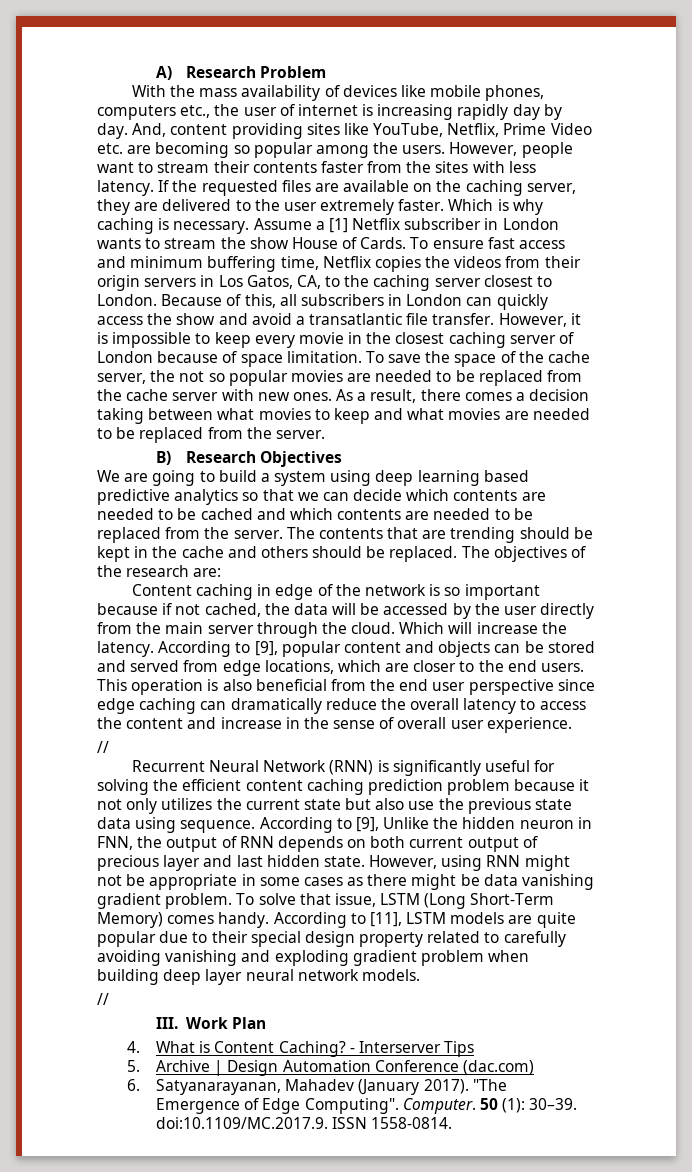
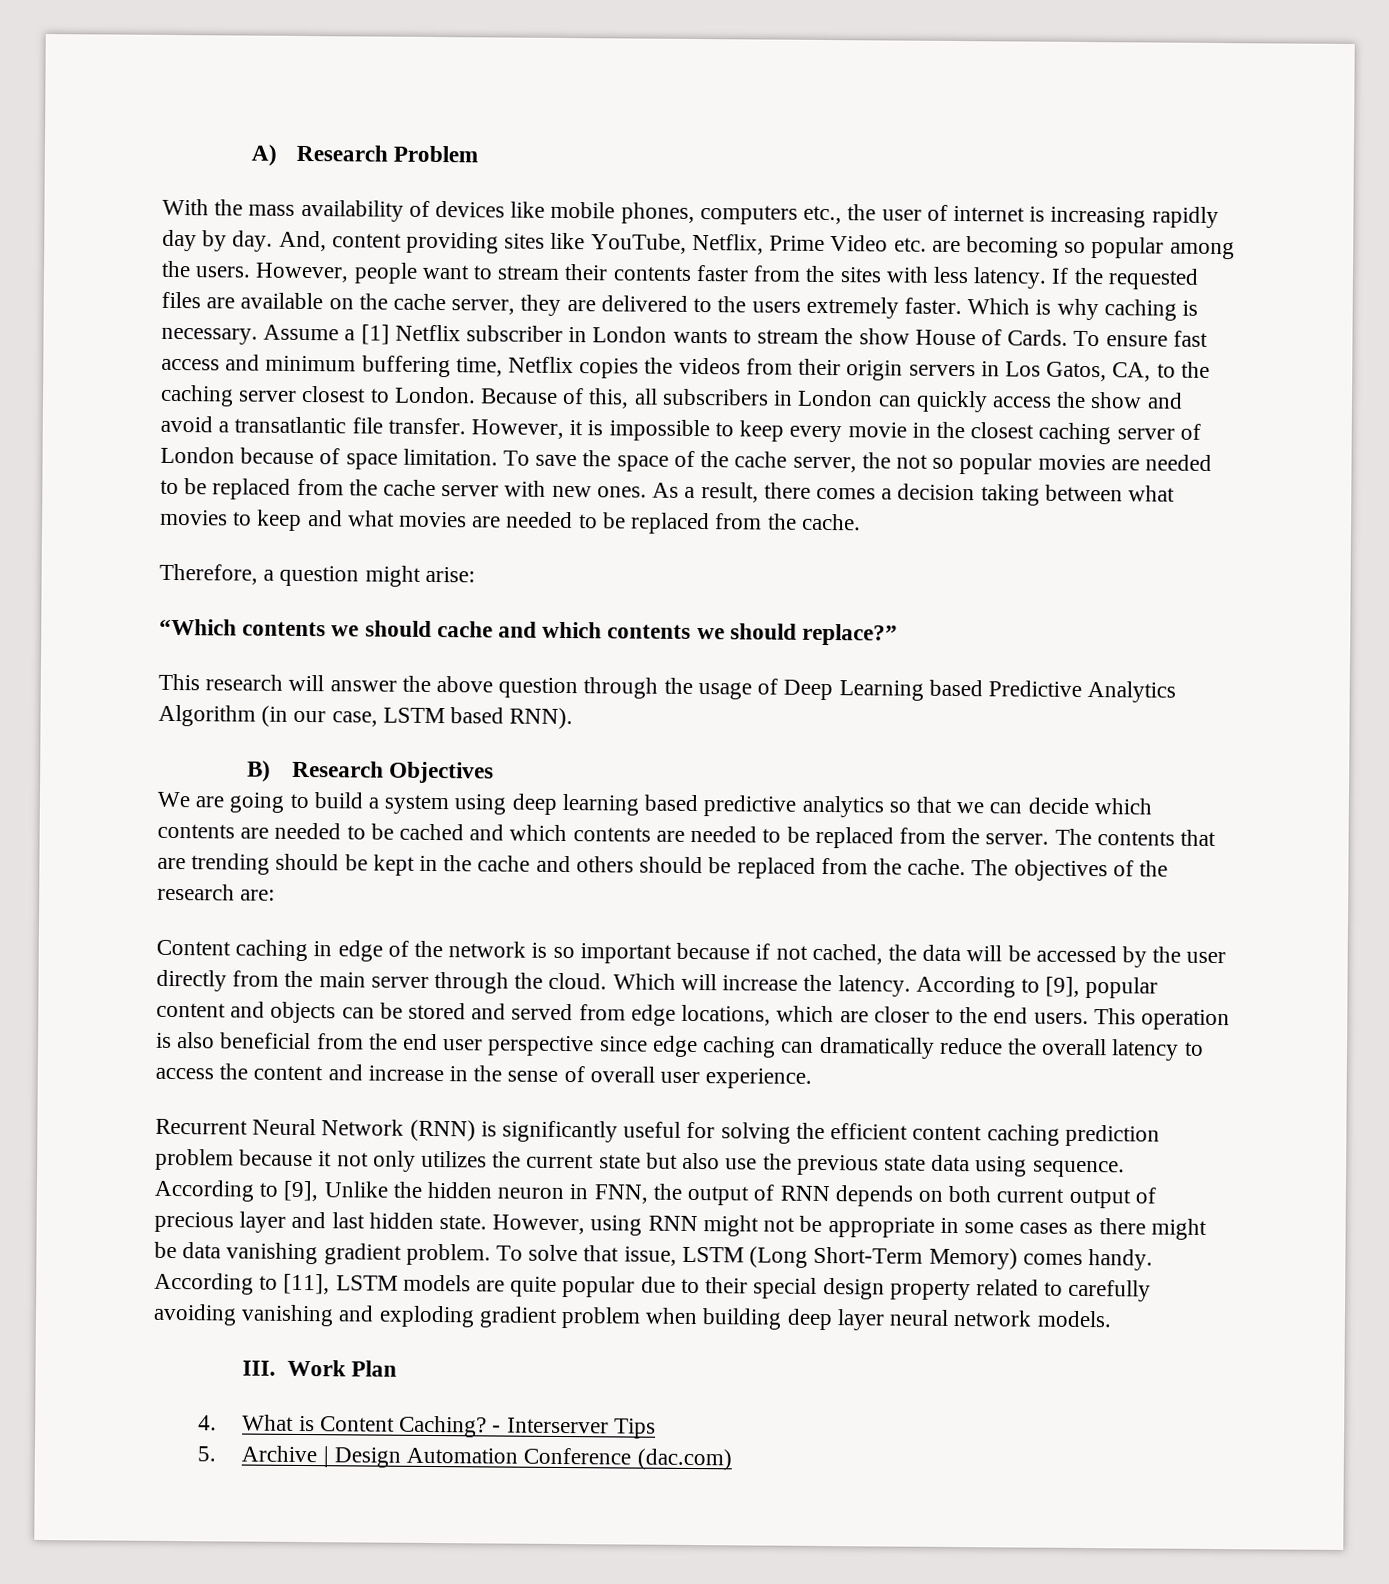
- If the requested files are available on the caching server, they are delivered to the user extremely faster.
+ If the requested files are available on the cache server, they are delivered to the users extremely faster.
- As a result, there comes a decision taking between what movies to keep and what movies are needed to be replaced from the server.
+ As a result, there comes a decision taking between what movies to keep and what movies are needed to be replaced from the cache.
+ Therefore, a question might arise:
+ “Which contents we should cache and which contents we should replace?”
+ This research will answer the above question through the usage of Deep Learning based Predictive Analytics Algorithm (in our case, LSTM based RNN).
- The contents that are trending should be kept in the cache and others should be replaced.
+ The contents that are trending should be kept in the cache and others should be replaced from the cache.
  This operation is also beneficial from the end user perspective since edge caching can dramatically reduce the overall latency to access the content and increase in the sense of overall user experience.
- //
  According to [11], LSTM models are quite popular due to their special design property related to carefully avoiding vanishing and exploding gradient problem when building deep layer neural network models.
- //
- 6. Satyanarayanan, Mahadev (January 2017). "The Emergence of Edge Computing". Computer. 50 (1): 30–39. doi:10.1109/MC.2017.9. ISSN 1558-0814.

